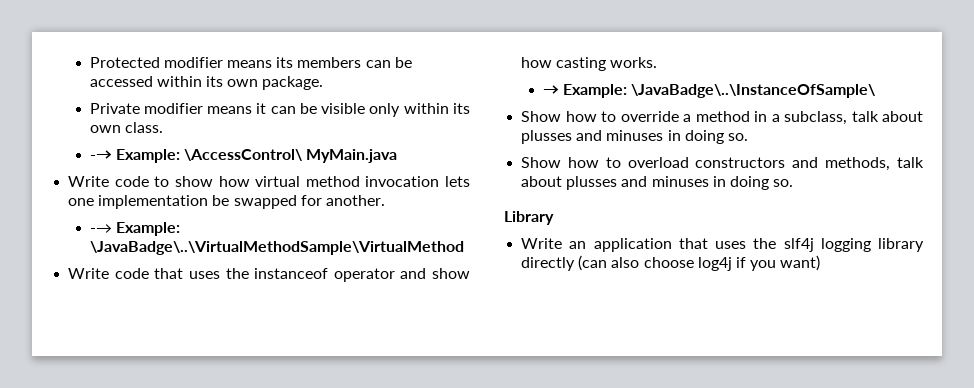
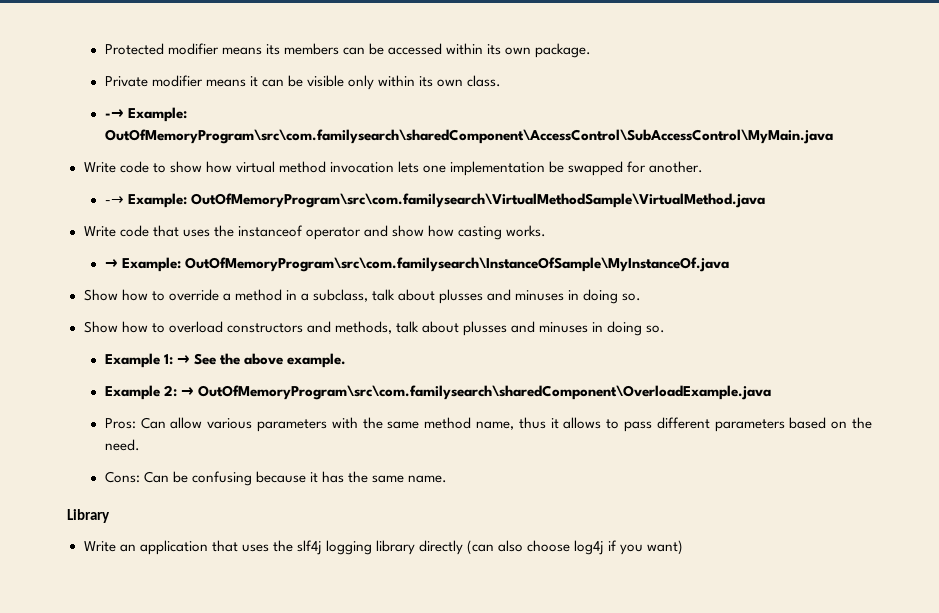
- -→ Example: \AccessControl\ MyMain.java
+ -→ Example: OutOfMemoryProgram\src\com.familysearch\sharedComponent\AccessControl\SubAccessControl\MyMain.java
- -→ Example: \JavaBadge\..\VirtualMethodSample\VirtualMethod
+ -→ Example: OutOfMemoryProgram\src\com.familysearch\VirtualMethodSample\VirtualMethod.java
- → Example: \JavaBadge\..\InstanceOfSample\
+ → Example: OutOfMemoryProgram\src\com.familysearch\InstanceOfSample\MyInstanceOf.java
+ Example 1: → See the above example.
+ Example 2: → OutOfMemoryProgram\src\com.familysearch\sharedComponent\OverloadExample.java
+ Pros: Can allow various parameters with the same method name, thus it allows to pass different parameters based on the need.
+ Cons: Can be confusing because it has the same name.

